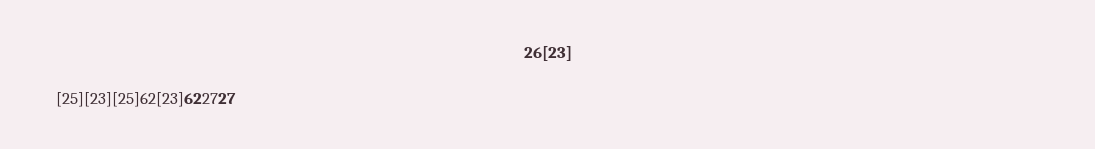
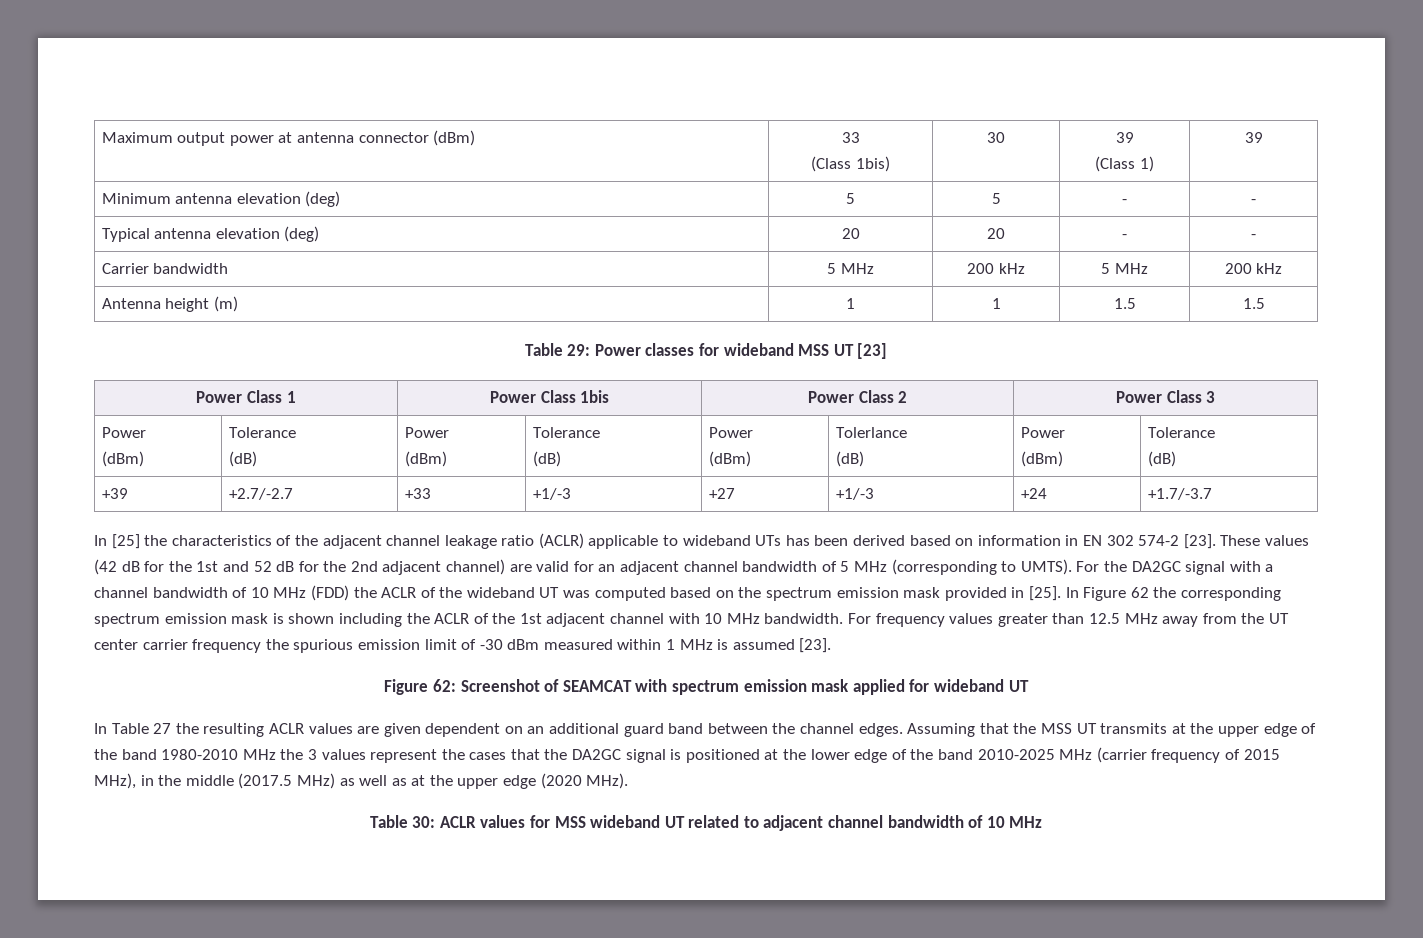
- 26[23]
- [25][23][25]62[23]622727
+ Maximum output power at antenna connector (dBm) | 33
+ (Class 1bis) | 30 | 39
+ (Class 1) | 39
+ Minimum antenna elevation (deg) | 5 | 5 | - | -
+ Typical antenna elevation (deg) | 20 | 20 | - | -
+ Carrier bandwidth | 5 MHz | 200 kHz | 5 MHz | 200 kHz
+ Antenna height (m) | 1 | 1 | 1.5 | 1.5
+ Table 29: Power classes for wideband MSS UT [23]
+ Power Class 1 | Power Class 1bis | Power Class 2 | Power Class 3
+ Power
+ (dBm) | Tolerance
+ (dB) | Power
+ (dBm) | Tolerance
+ (dB) | Power
+ (dBm) | Tolerlance
+ (dB) | Power
+ (dBm) | Tolerance
+ (dB)
+ +39 | +2.7/-2.7 | +33 | +1/-3 | +27 | +1/-3 | +24 | +1.7/-3.7
+ In [25] the characteristics of the adjacent channel leakage ratio (ACLR) applicable to wideband UTs has been derived based on information in EN 302 574-2 [23]. These values (42 dB for the 1st and 52 dB for the 2nd adjacent channel) are valid for an adjacent channel bandwidth of 5 MHz (corresponding to UMTS). For the DA2GC signal with a channel bandwidth of 10 MHz (FDD) the ACLR of the wideband UT was computed based on the spectrum emission mask provided in [25]. In Figure 62 the corresponding spectrum emission mask is shown including the ACLR of the 1st adjacent channel with 10 MHz bandwidth. For frequency values greater than 12.5 MHz away from the UT center carrier frequency the spurious emission limit of -30 dBm measured within 1 MHz is assumed [23].
+ Figure 62: Screenshot of SEAMCAT with spectrum emission mask applied for wideband UT
+ In Table 27 the resulting ACLR values are given dependent on an additional guard band between the channel edges. Assuming that the MSS UT transmits at the upper edge of the band 1980-2010 MHz the 3 values represent the cases that the DA2GC signal is positioned at the lower edge of the band 2010-2025 MHz (carrier frequency of 2015 MHz), in the middle (2017.5 MHz) as well as at the upper edge (2020 MHz).
+ Table 30: ACLR values for MSS wideband UT related to adjacent channel bandwidth of 10 MHz

